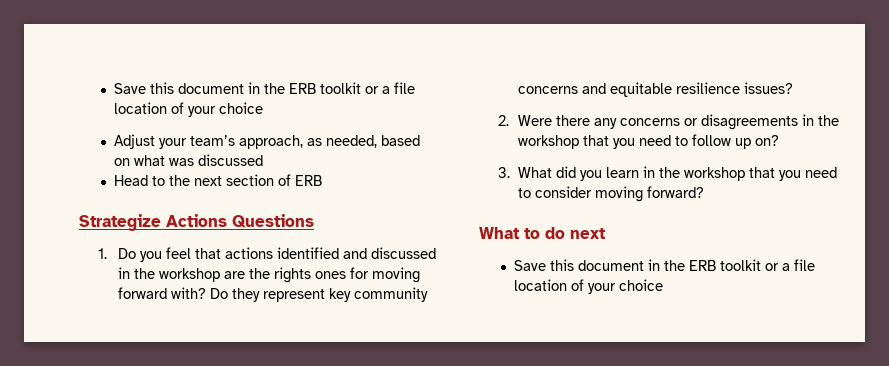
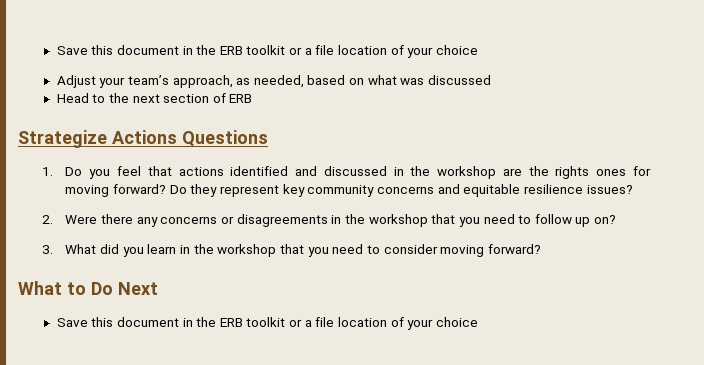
- 1. Do you feel that actions identified and discussed in the workshop are the rights ones for moving forward with?
+ 1. Do you feel that actions identified and discussed in the workshop are the rights ones for moving forward?
- What to do next
+ What to Do Next

